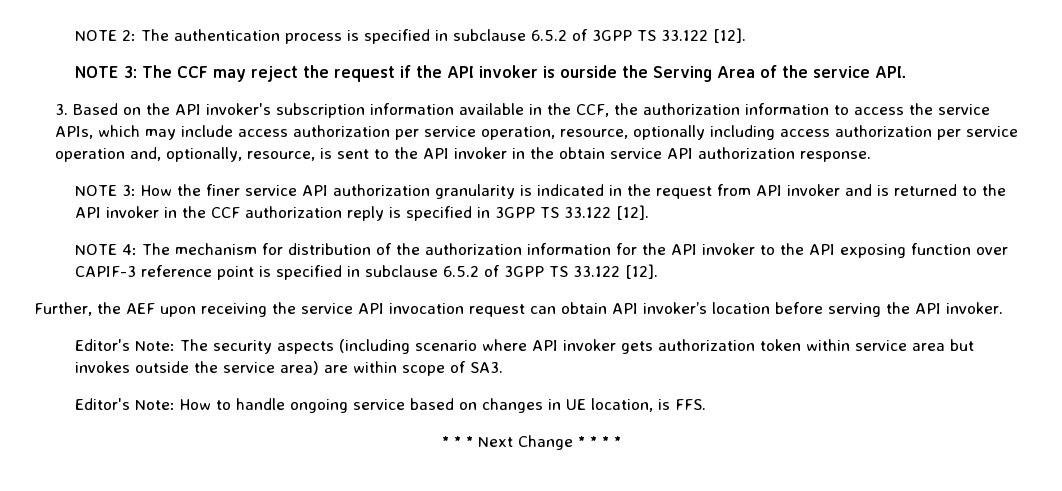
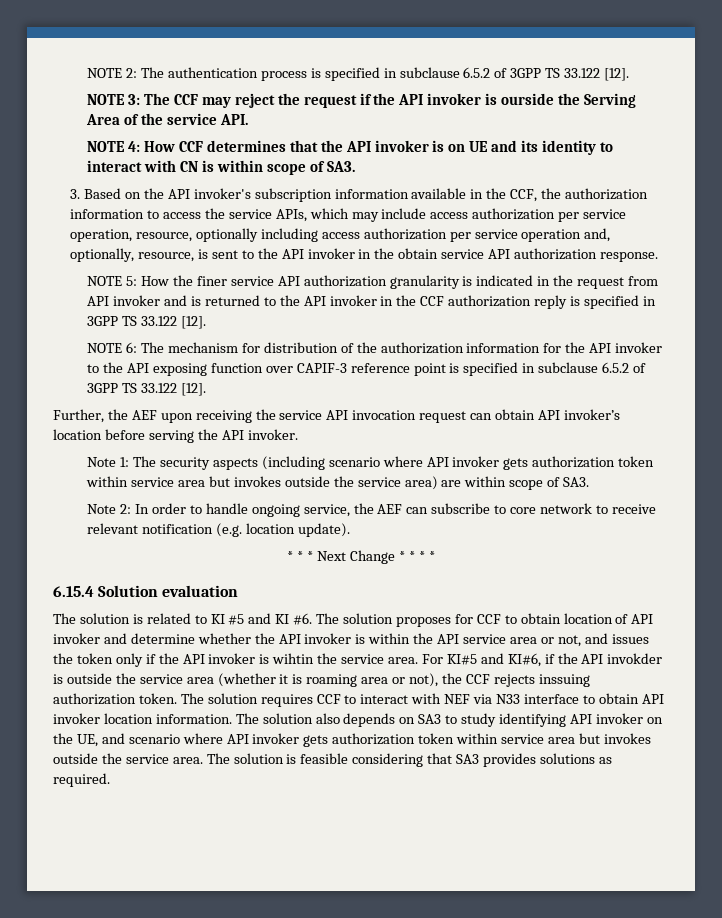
+ NOTE 4: How CCF determines that the API invoker is on UE and its identity to interact with CN is within scope of SA3.
- NOTE 3: How the finer service API authorization granularity is indicated in the request from API invoker and is returned to the API invoker in the CCF authorization reply is specified in 3GPP TS 33.122 [12].
+ NOTE 5: How the finer service API authorization granularity is indicated in the request from API invoker and is returned to the API invoker in the CCF authorization reply is specified in 3GPP TS 33.122 [12].
- NOTE 4: The mechanism for distribution of the authorization information for the API invoker to the API exposing function over CAPIF-3 reference point is specified in subclause 6.5.2 of 3GPP TS 33.122 [12].
+ NOTE 6: The mechanism for distribution of the authorization information for the API invoker to the API exposing function over CAPIF-3 reference point is specified in subclause 6.5.2 of 3GPP TS 33.122 [12].
- Editor's Note: The security aspects (including scenario where API invoker gets authorization token within service area but invokes outside the service area) are within scope of SA3.
+ Note 1: The security aspects (including scenario where API invoker gets authorization token within service area but invokes outside the service area) are within scope of SA3.
- Editor's Note: How to handle ongoing service based on changes in UE location, is FFS.
+ Note 2: In order to handle ongoing service, the AEF can subscribe to core network to receive relevant notification (e.g. location update).
+ 6.15.4 Solution evaluation
+ The solution is related to KI #5 and KI #6. The solution proposes for CCF to obtain location of API invoker and determine whether the API invoker is within the API service area or not, and issues the token only if the API invoker is wihtin the service area. For KI#5 and KI#6, if the API invokder is outside the service area (whether it is roaming area or not), the CCF rejects inssuing authorization token. The solution requires CCF to interact with NEF via N33 interface to obtain API invoker location information. The solution also depends on SA3 to study identifying API invoker on the UE, and scenario where API invoker gets authorization token within service area but invokes outside the service area. The solution is feasible considering that SA3 provides solutions as required.

